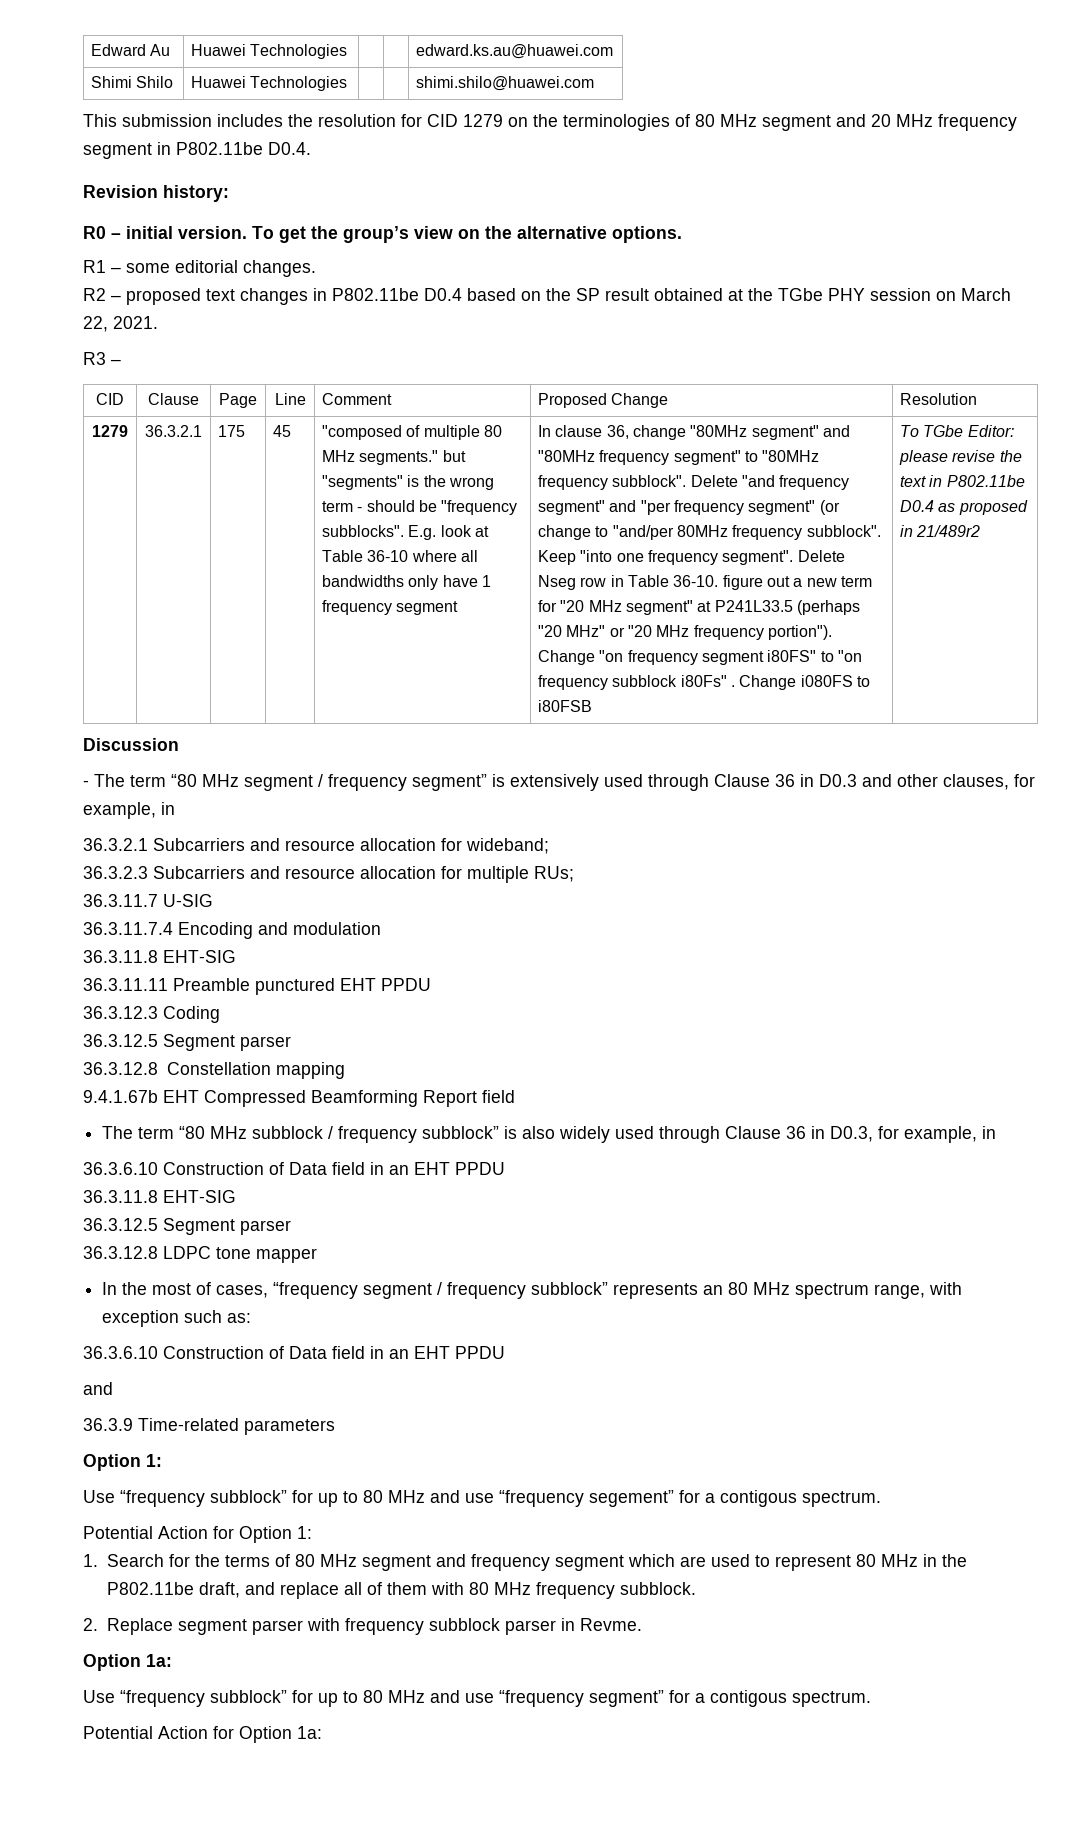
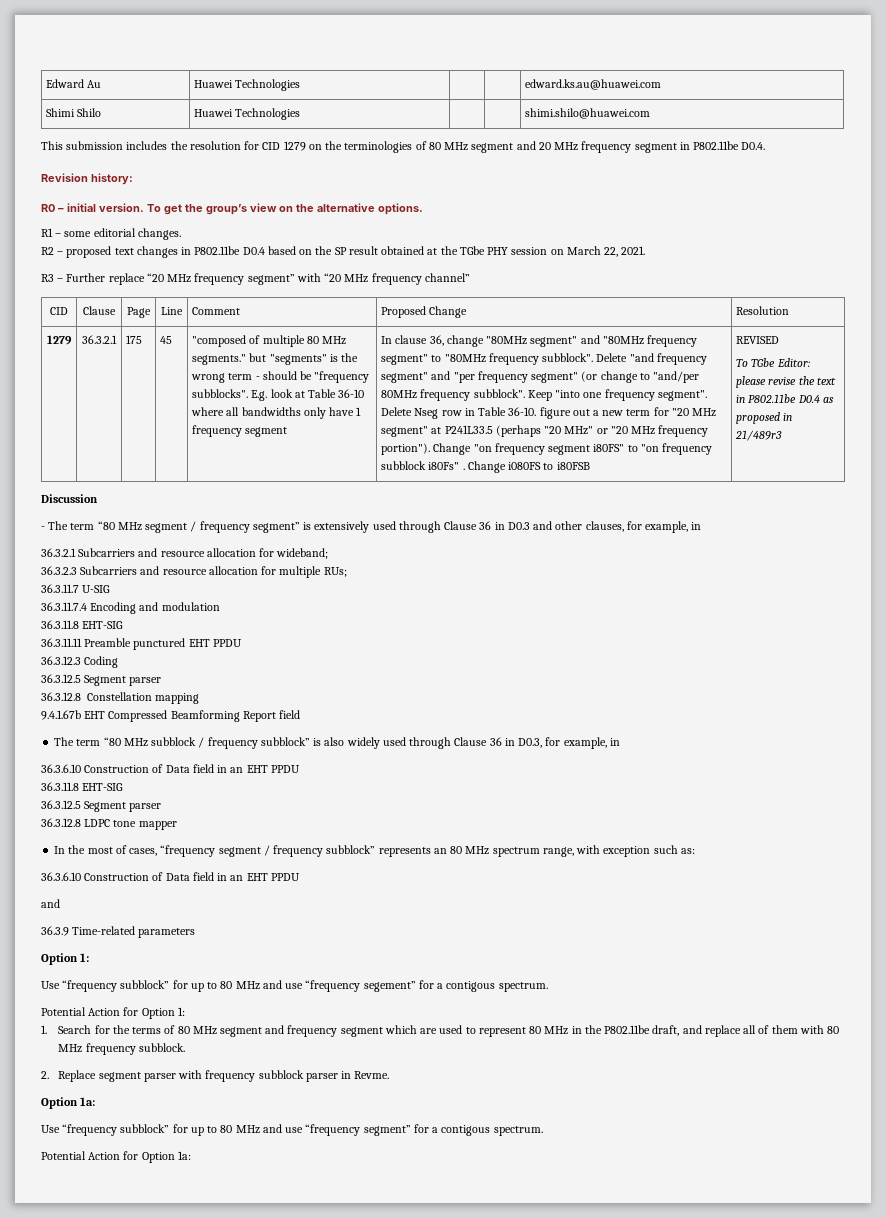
- R3 –
+ R3 – Further replace “20 MHz frequency segment” with “20 MHz frequency channel”
+ REVISED
- To TGbe Editor: please revise the text in P802.11be D0.4 as proposed in 21/489r2
+ To TGbe Editor: please revise the text in P802.11be D0.4 as proposed in 21/489r3

